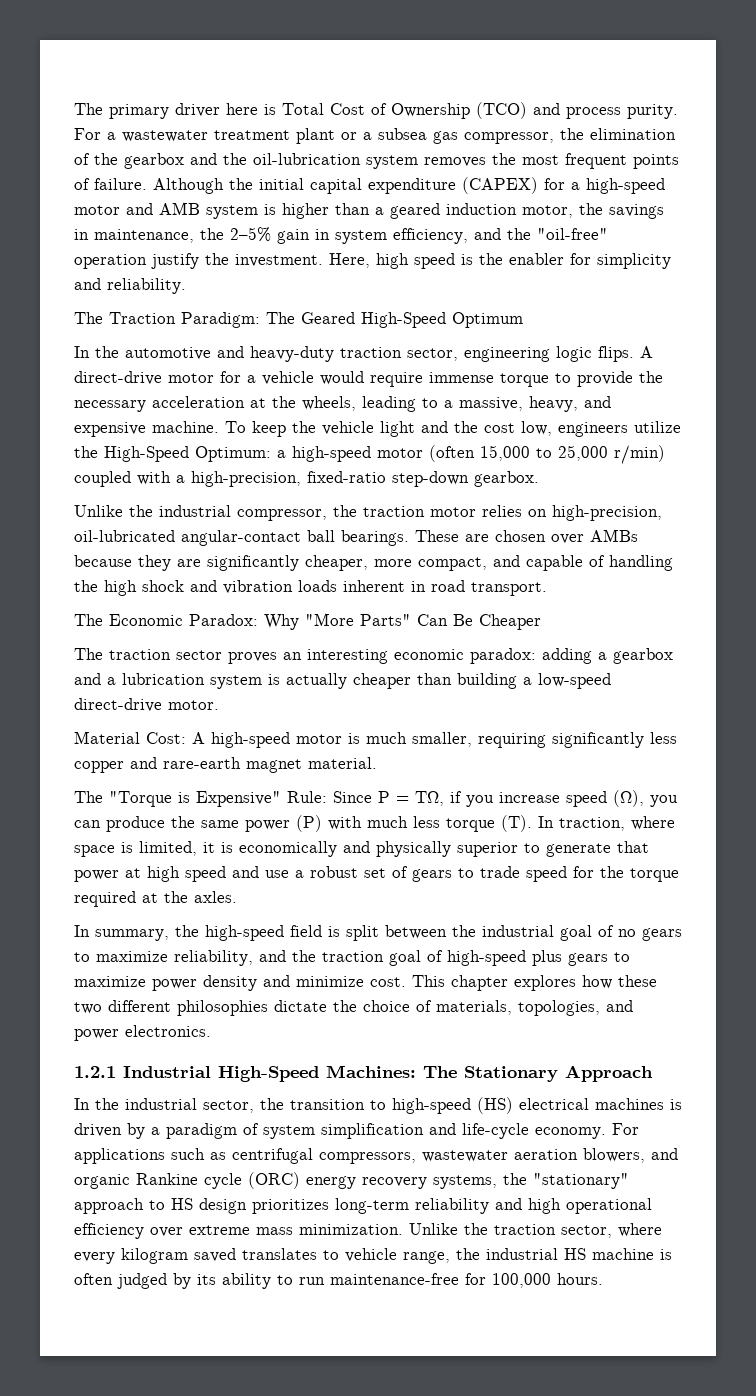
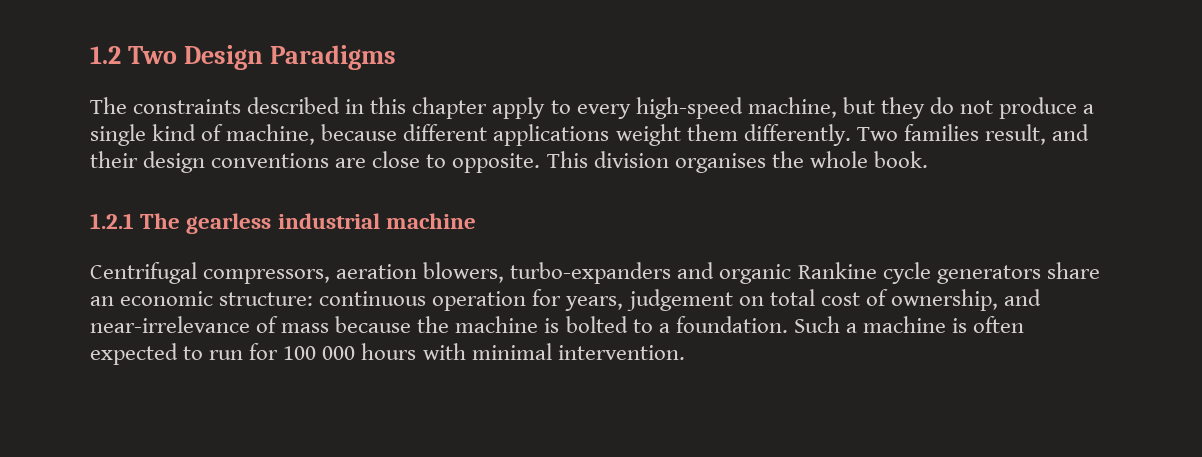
- The primary driver here is Total Cost of Ownership (TCO) and process purity. For a wastewater treatment plant or a subsea gas compressor, the elimination of the gearbox and the oil-lubrication system removes the most frequent points of failure. Although the initial capital expenditure (CAPEX) for a high-speed motor and AMB system is higher than a geared induction motor, the savings in maintenance, the 2–5% gain in system efficiency, and the "oil-free" operation justify the investment. Here, high speed is the enabler for simplicity and reliability.
- The Traction Paradigm: The Geared High-Speed Optimum
- In the automotive and heavy-duty traction sector, engineering logic flips. A direct-drive motor for a vehicle would require immense torque to provide the necessary acceleration at the wheels, leading to a massive, heavy, and expensive machine. To keep the vehicle light and the cost low, engineers utilize the High-Speed Optimum: a high-speed motor (often 15,000 to 25,000 r/min) coupled with a high-precision, fixed-ratio step-down gearbox.
- Unlike the industrial compressor, the traction motor relies on high-precision, oil-lubricated angular-contact ball bearings. These are chosen over AMBs because they are significantly cheaper, more compact, and capable of handling the high shock and vibration loads inherent in road transport.
- The Economic Paradox: Why "More Parts" Can Be Cheaper
- The traction sector proves an interesting economic paradox: adding a gearbox and a lubrication system is actually cheaper than building a low-speed direct-drive motor.
- Material Cost: A high-speed motor is much smaller, requiring significantly less copper and rare-earth magnet material.
- The "Torque is Expensive" Rule: Since P = TΩ, if you increase speed (Ω), you can produce the same power (P) with much less torque (T). In traction, where space is limited, it is economically and physically superior to generate that power at high speed and use a robust set of gears to trade speed for the torque required at the axles.
- In summary, the high-speed field is split between the industrial goal of no gears to maximize reliability, and the traction goal of high-speed plus gears to maximize power density and minimize cost. This chapter explores how these two different philosophies dictate the choice of materials, topologies, and power electronics.
- 1.2.1 Industrial High-Speed Machines: The Stationary Approach
- In the industrial sector, the transition to high-speed (HS) electrical machines is driven by a paradigm of system simplification and life-cycle economy. For applications such as centrifugal compressors, wastewater aeration blowers, and organic Rankine cycle (ORC) energy recovery systems, the "stationary" approach to HS design prioritizes long-term reliability and high operational efficiency over extreme mass minimization. Unlike the traction sector, where every kilogram saved translates to vehicle range, the industrial HS machine is often judged by its ability to run maintenance-free for 100,000 hours.
+ 1.2 Two Design Paradigms
+ The constraints described in this chapter apply to every high-speed machine, but they do not produce a single kind of machine, because different applications weight them differently. Two families result, and their design conventions are close to opposite. This division organises the whole book.
+ 1.2.1 The gearless industrial machine
+ Centrifugal compressors, aeration blowers, turbo-expanders and organic Rankine cycle generators share an economic structure: continuous operation for years, judgement on total cost of ownership, and near-irrelevance of mass because the machine is bolted to a foundation. Such a machine is often expected to run for 100 000 hours with minimal intervention.

